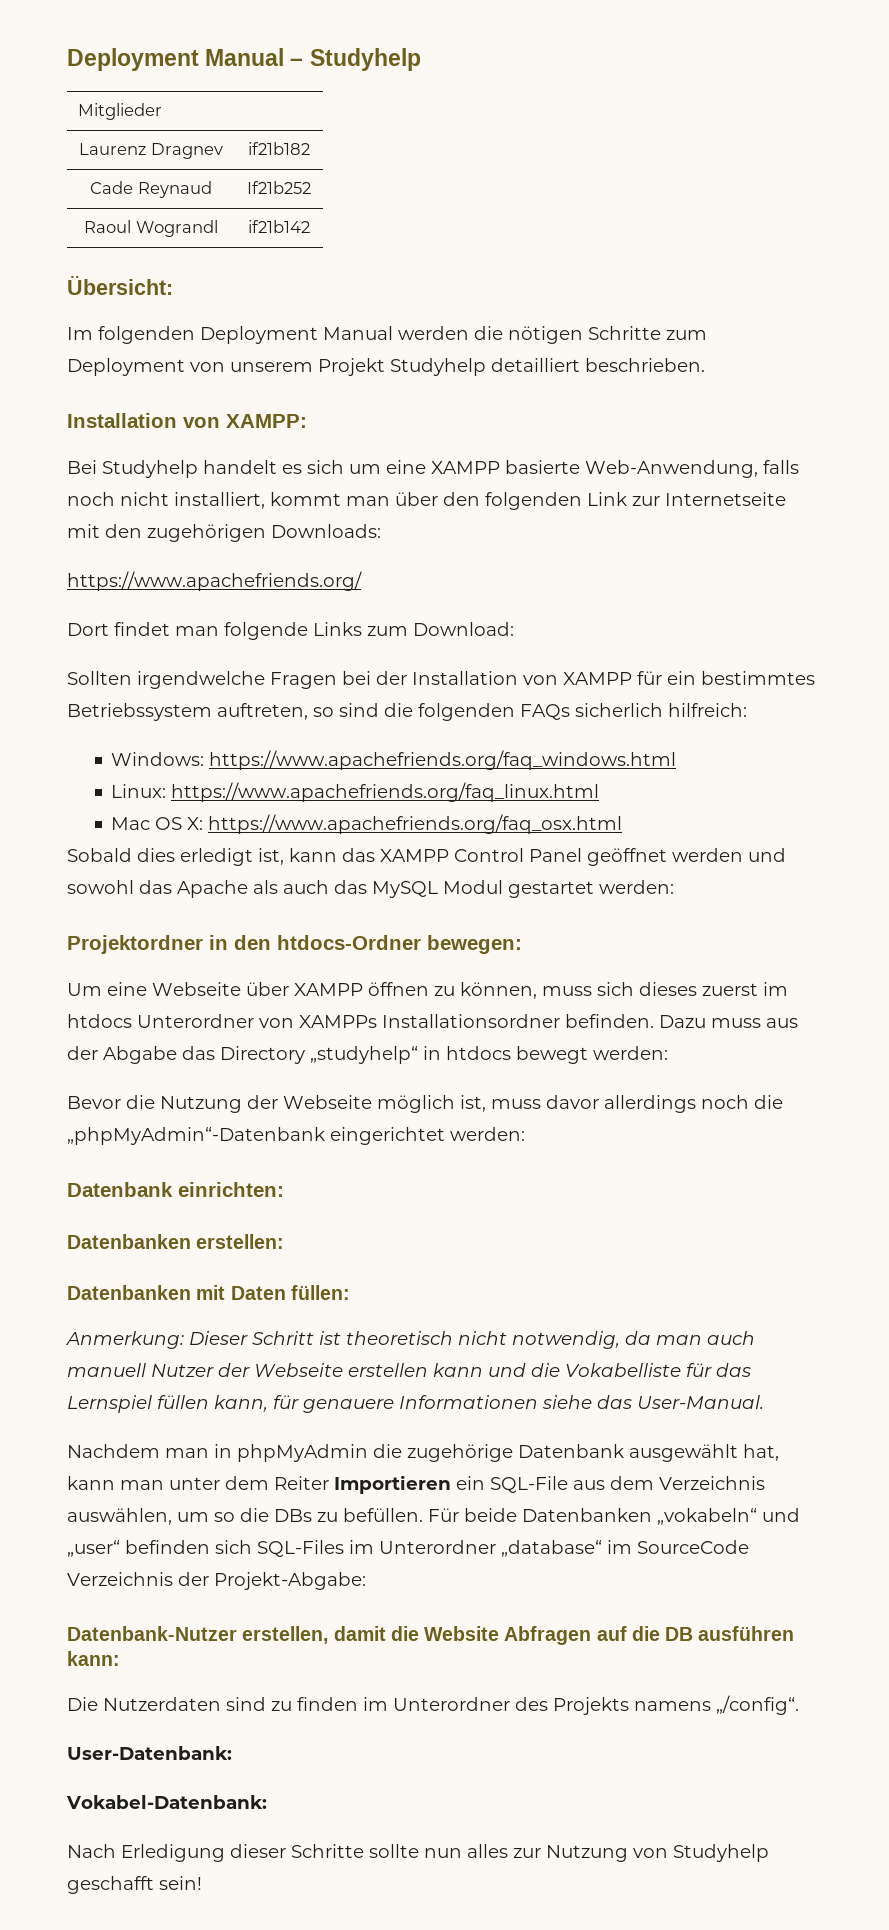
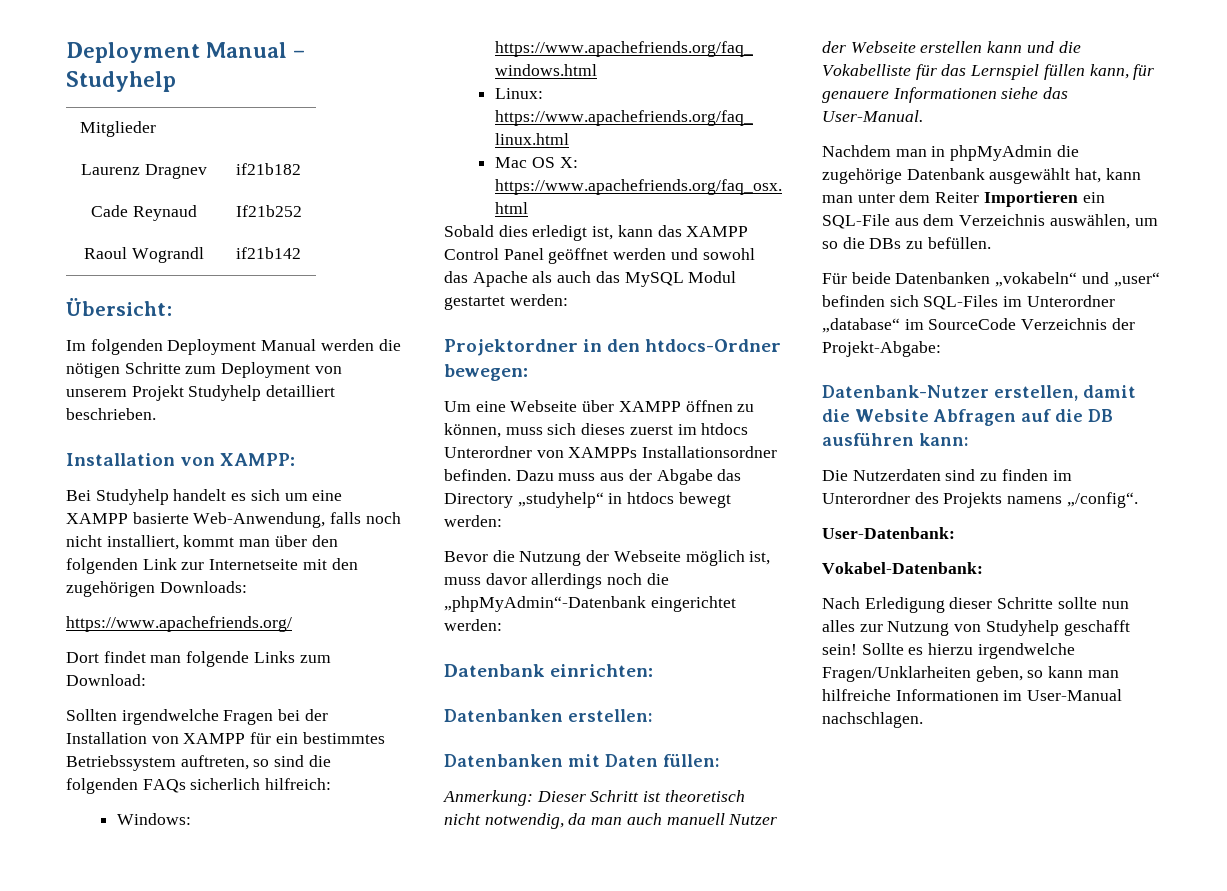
- Nachdem man in phpMyAdmin die zugehörige Datenbank ausgewählt hat, kann man unter dem Reiter Importieren ein SQL-File aus dem Verzeichnis auswählen, um so die DBs zu befüllen. Für beide Datenbanken „vokabeln“ und „user“ befinden sich SQL-Files im Unterordner „database“ im SourceCode Verzeichnis der Projekt-Abgabe:
+ Nachdem man in phpMyAdmin die zugehörige Datenbank ausgewählt hat, kann man unter dem Reiter Importieren ein SQL-File aus dem Verzeichnis auswählen, um so die DBs zu befüllen.
+ Für beide Datenbanken „vokabeln“ und „user“ befinden sich SQL-Files im Unterordner „database“ im SourceCode Verzeichnis der Projekt-Abgabe:
+ Sollte es hierzu irgendwelche Fragen/Unklarheiten geben, so kann man hilfreiche Informationen im User-Manual nachschlagen.

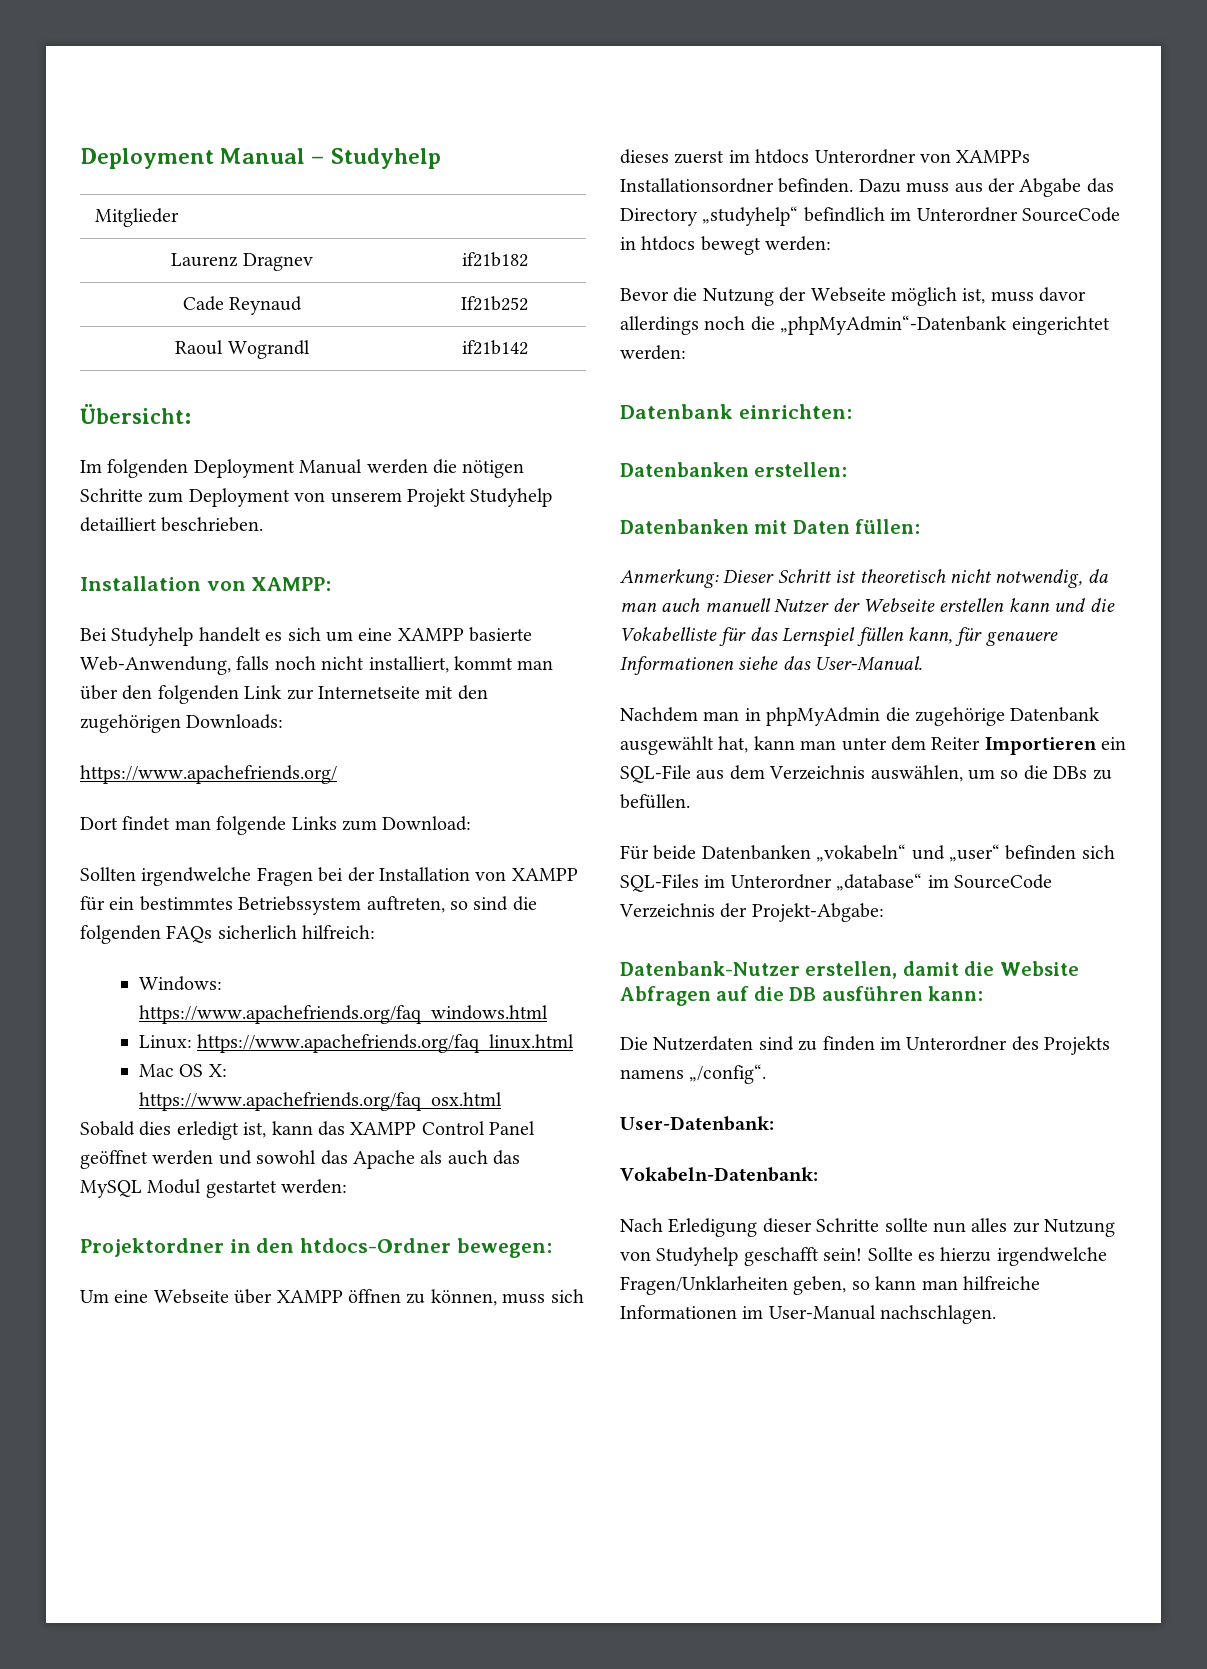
- Dazu muss aus der Abgabe das Directory „studyhelp“ in htdocs bewegt werden:
+ Dazu muss aus der Abgabe das Directory „studyhelp“ befindlich im Unterordner SourceCode in htdocs bewegt werden:
- Vokabel-Datenbank:
+ Vokabeln-Datenbank:

